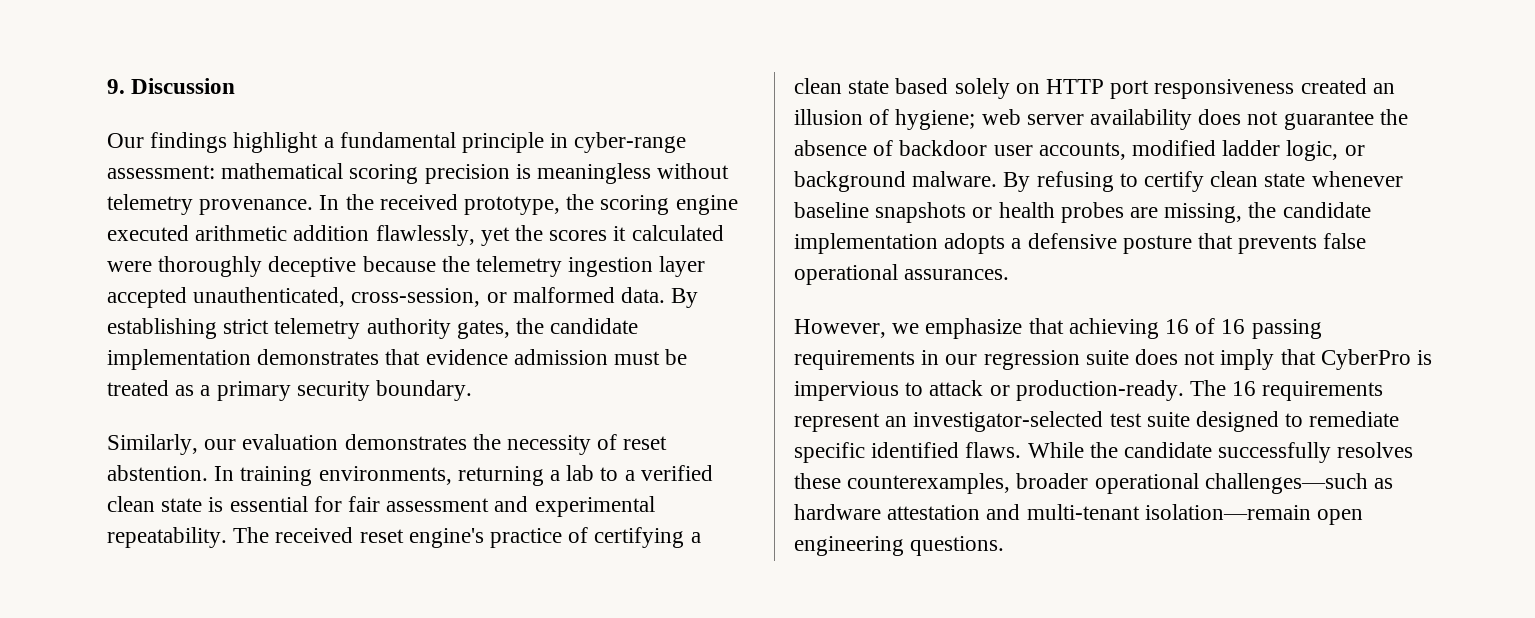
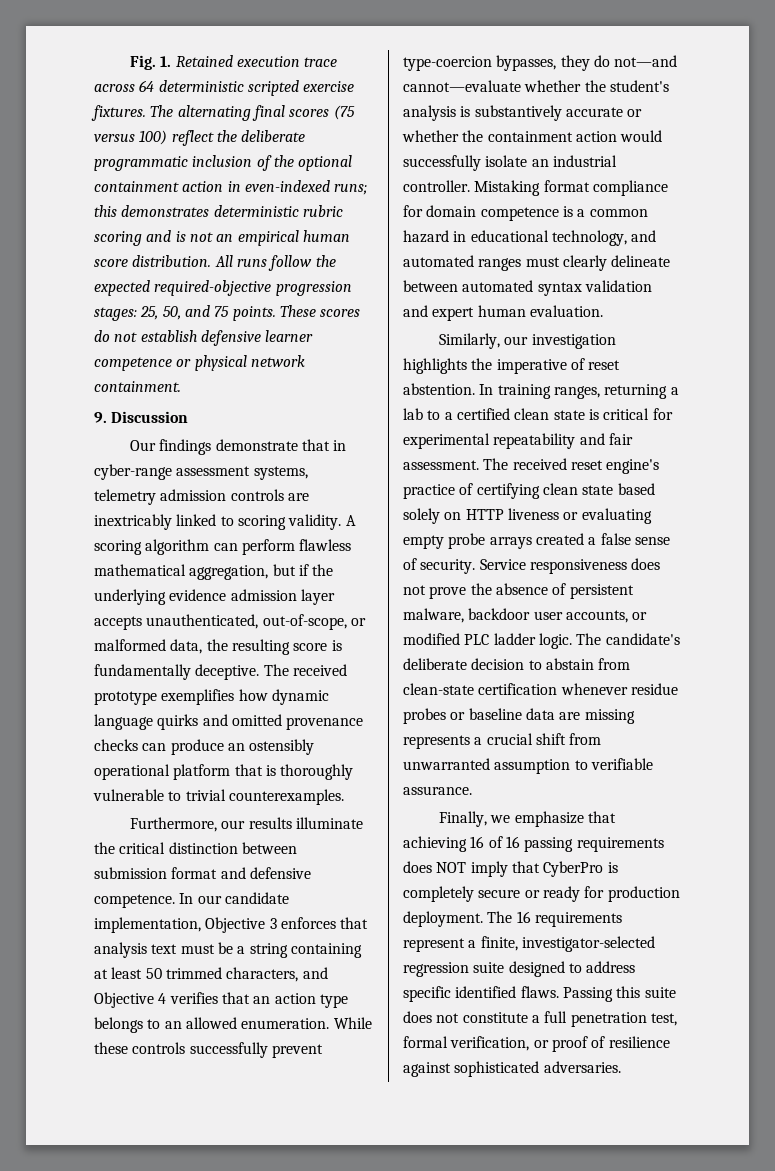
+ Fig. 1. Retained execution trace across 64 deterministic scripted exercise fixtures. The alternating final scores (75 versus 100) reflect the deliberate programmatic inclusion of the optional containment action in even-indexed runs; this demonstrates deterministic rubric scoring and is not an empirical human score distribution. All runs follow the expected required-objective progression stages: 25, 50, and 75 points. These scores do not establish defensive learner competence or physical network containment.
  9. Discussion
- Our findings highlight a fundamental principle in cyber-range assessment: mathematical scoring precision is meaningless without telemetry provenance. In the received prototype, the scoring engine executed arithmetic addition flawlessly, yet the scores it calculated were thoroughly deceptive because the telemetry ingestion layer accepted unauthenticated, cross-session, or malformed data. By establishing strict telemetry authority gates, the candidate implementation demonstrates that evidence admission must be treated as a primary security boundary.
- Similarly, our evaluation demonstrates the necessity of reset abstention.
+ Our findings demonstrate that in cyber-range assessment systems, telemetry admission controls are inextricably linked to scoring validity. A scoring algorithm can perform flawless mathematical aggregation, but if the underlying evidence admission layer accepts unauthenticated, out-of-scope, or malformed data, the resulting score is fundamentally deceptive. The received prototype exemplifies how dynamic language quirks and omitted provenance checks can produce an ostensibly operational platform that is thoroughly vulnerable to trivial counterexamples.
+ Furthermore, our results illuminate the critical distinction between submission format and defensive competence. In our candidate implementation, Objective 3 enforces that analysis text must be a string containing at least 50 trimmed characters, and Objective 4 verifies that an action type belongs to an allowed enumeration. While these controls successfully prevent type-coercion bypasses, they do not—and cannot—evaluate whether the student's analysis is substantively accurate or whether the containment action would successfully isolate an industrial controller. Mistaking format compliance for domain competence is a common hazard in educational technology, and automated ranges must clearly delineate between automated syntax validation and expert human evaluation.
+ Similarly, our investigation highlights the imperative of reset abstention.
- In training environments, returning a lab to a verified clean state is essential for fair assessment and experimental repeatability.
+ In training ranges, returning a lab to a certified clean state is critical for experimental repeatability and fair assessment.
- The received reset engine's practice of certifying a clean state based solely on HTTP port responsiveness created an illusion of hygiene; web server availability does not guarantee the absence of backdoor user accounts, modified ladder logic, or background malware. By refusing to certify clean state whenever baseline snapshots or health probes are missing, the candidate implementation adopts a defensive posture that prevents false operational assurances.
- However, we emphasize that achieving 16 of 16 passing requirements in our regression suite does not imply that CyberPro is impervious to attack or production-ready. The 16 requirements represent an investigator-selected test suite designed to remediate specific identified flaws.
+ The received reset engine's practice of certifying clean state based solely on HTTP liveness or evaluating empty probe arrays created a false sense of security. Service responsiveness does not prove the absence of persistent malware, backdoor user accounts, or modified PLC ladder logic. The candidate's deliberate decision to abstain from clean-state certification whenever residue probes or baseline data are missing represents a crucial shift from unwarranted assumption to verifiable assurance.
+ Finally, we emphasize that achieving 16 of 16 passing requirements does NOT imply that CyberPro is completely secure or ready for production deployment. The 16 requirements represent a finite, investigator-selected regression suite designed to address specific identified flaws.
- While the candidate successfully resolves these counterexamples, broader operational challenges—such as hardware attestation and multi-tenant isolation—remain open engineering questions.
+ Passing this suite does not constitute a full penetration test, formal verification, or proof of resilience against sophisticated adversaries.

